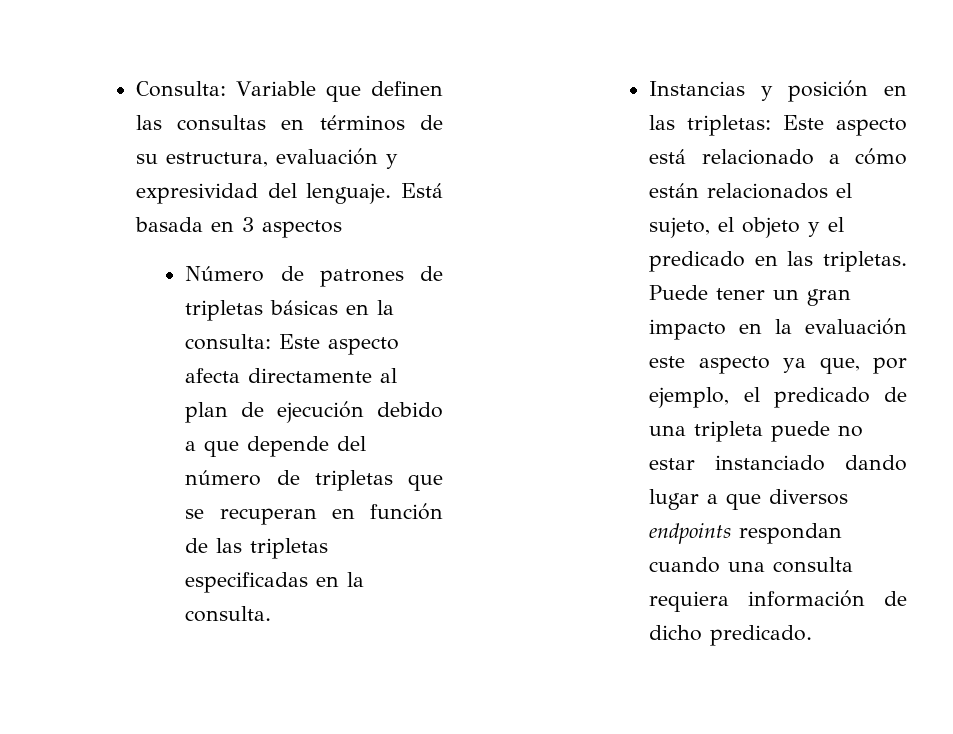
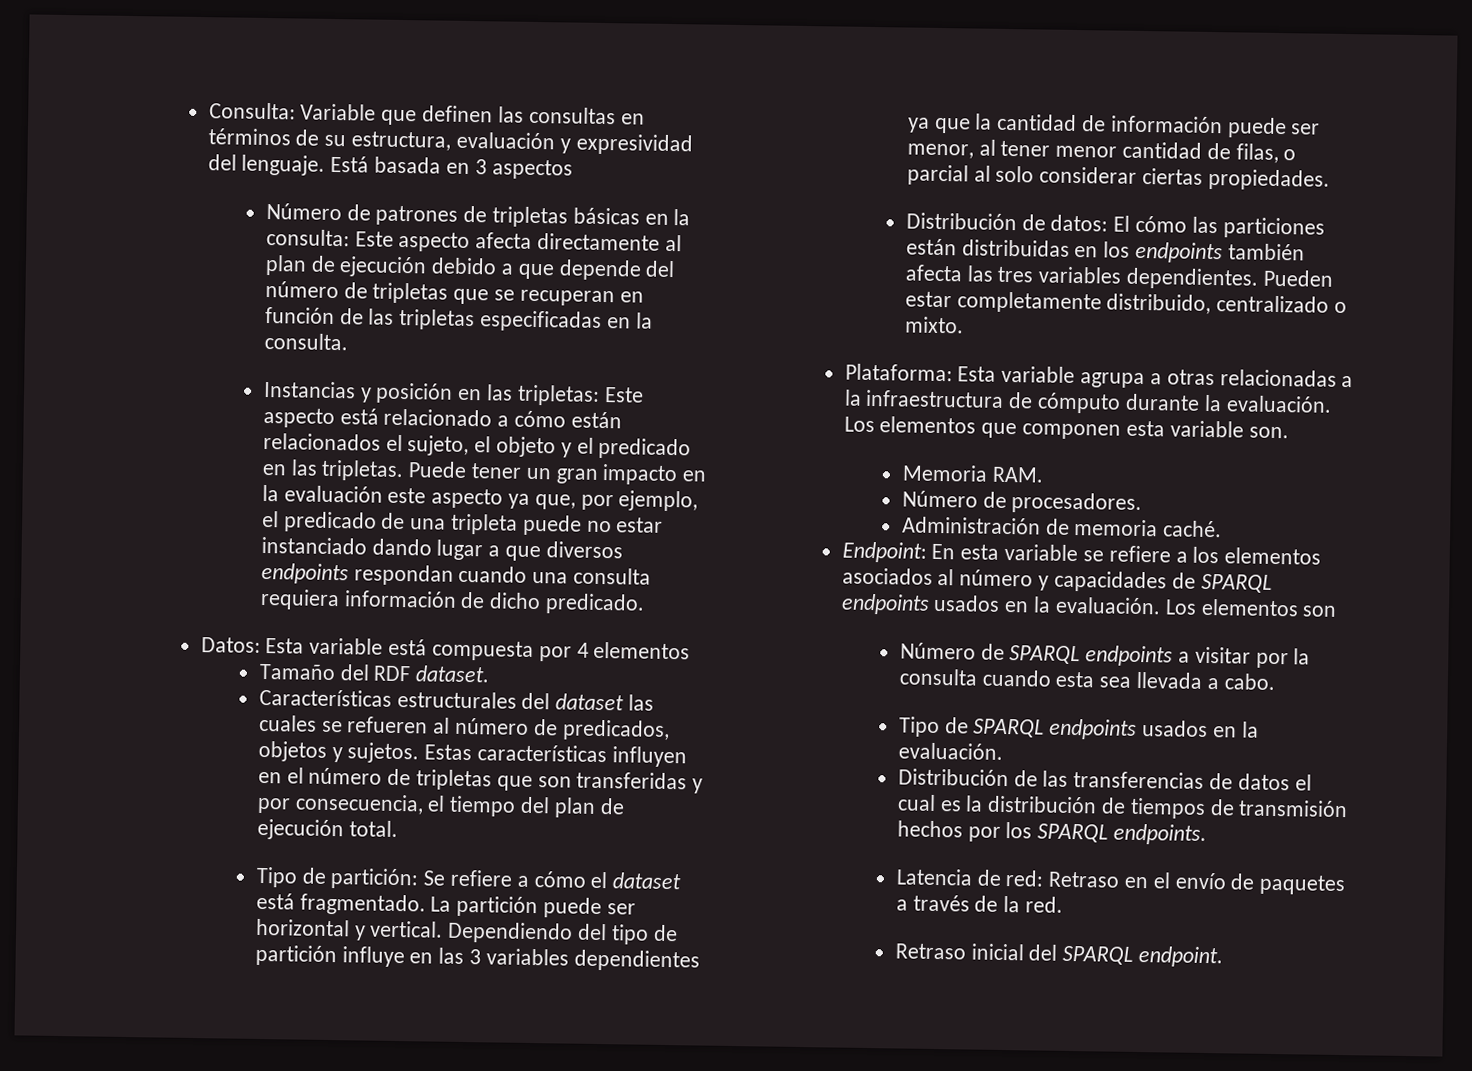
+ Datos: Esta variable está compuesta por 4 elementos
+ Tamaño del RDF dataset.
+ Características estructurales del dataset las cuales se refueren al número de predicados, objetos y sujetos. Estas características influyen en el número de tripletas que son transferidas y por consecuencia, el tiempo del plan de ejecución total.
+ Tipo de partición: Se refiere a cómo el dataset está fragmentado. La partición puede ser horizontal y vertical. Dependiendo del tipo de partición influye en las 3 variables dependientes ya que la cantidad de información puede ser menor, al tener menor cantidad de filas, o parcial al solo considerar ciertas propiedades.
+ Distribución de datos: El cómo las particiones están distribuidas en los endpoints también afecta las tres variables dependientes. Pueden estar completamente distribuido, centralizado o mixto.
+ Plataforma: Esta variable agrupa a otras relacionadas a la infraestructura de cómputo durante la evaluación. Los elementos que componen esta variable son.
+ Memoria RAM.
+ Número de procesadores.
+ Administración de memoria caché.
+ Endpoint: En esta variable se refiere a los elementos asociados al número y capacidades de SPARQL endpoints usados en la evaluación. Los elementos son
+ Número de SPARQL endpoints a visitar por la consulta cuando esta sea llevada a cabo.
+ Tipo de SPARQL endpoints usados en la evaluación.
+ Distribución de las transferencias de datos el cual es la distribución de tiempos de transmisión hechos por los SPARQL endpoints.
+ Latencia de red: Retraso en el envío de paquetes a través de la red.
+ Retraso inicial del SPARQL endpoint.

